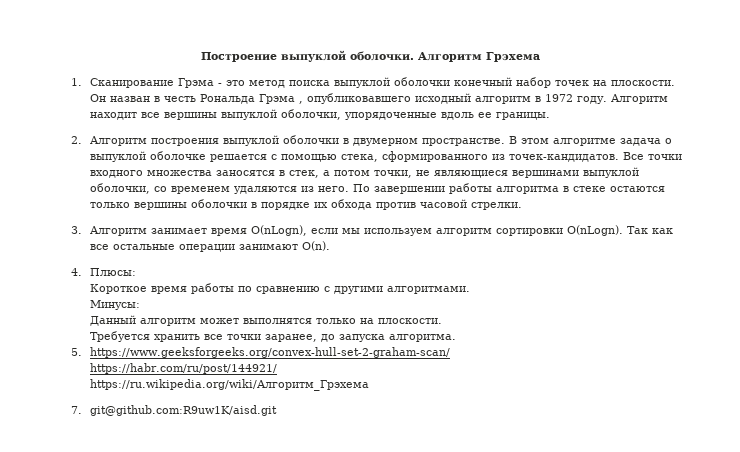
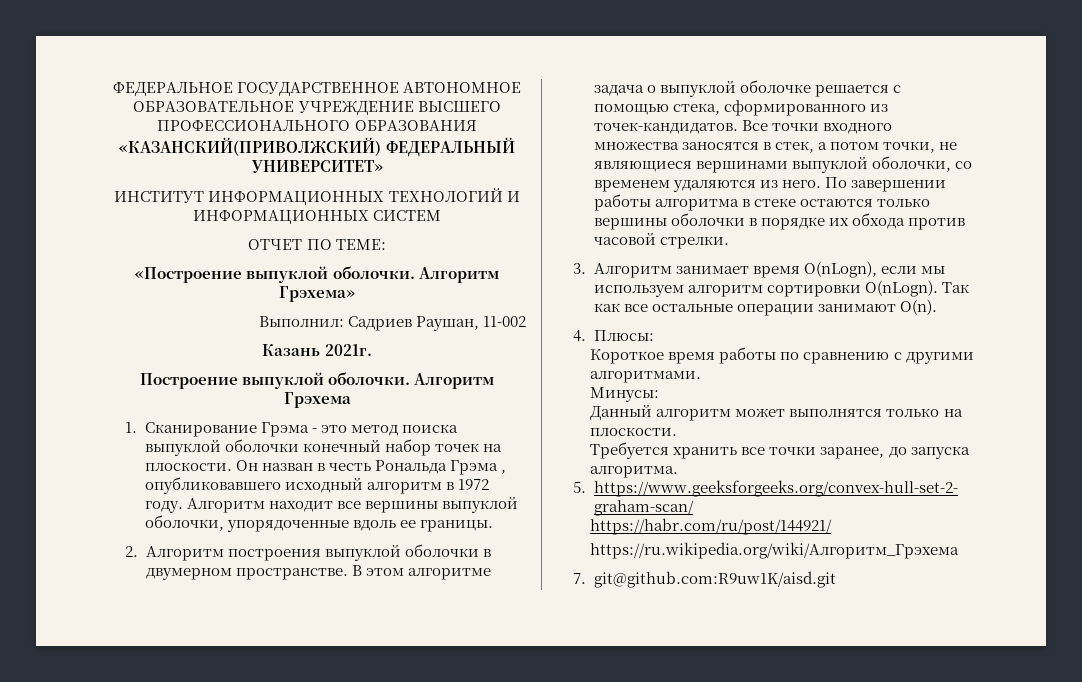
+ ФЕДЕРАЛЬНОЕ ГОСУДАРСТВЕННОЕ АВТОНОМНОЕ ОБРАЗОВАТЕЛЬНОЕ УЧРЕЖДЕНИЕ ВЫСШЕГО ПРОФЕССИОНАЛЬНОГО ОБРАЗОВАНИЯ «КАЗАНСКИЙ(ПРИВОЛЖСКИЙ) ФЕДЕРАЛЬНЫЙ УНИВЕРСИТЕТ»
+ ИНСТИТУТ ИНФОРМАЦИОННЫХ ТЕХНОЛОГИЙ И ИНФОРМАЦИОННЫХ СИСТЕМ
+ ОТЧЕТ ПО ТЕМЕ:
+ «Построение выпуклой оболочки. Алгоритм Грэхема»
+ Выполнил: Садриев Раушан, 11-002
+ Казань 2021г.

